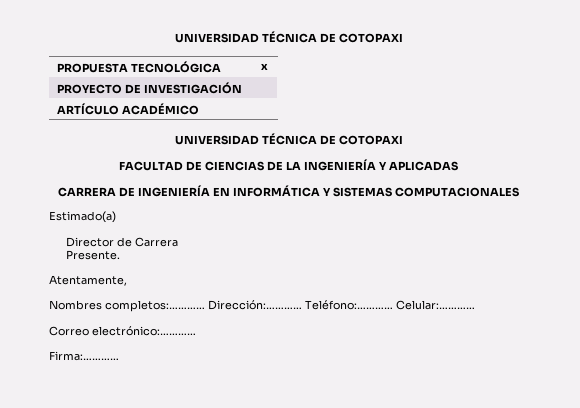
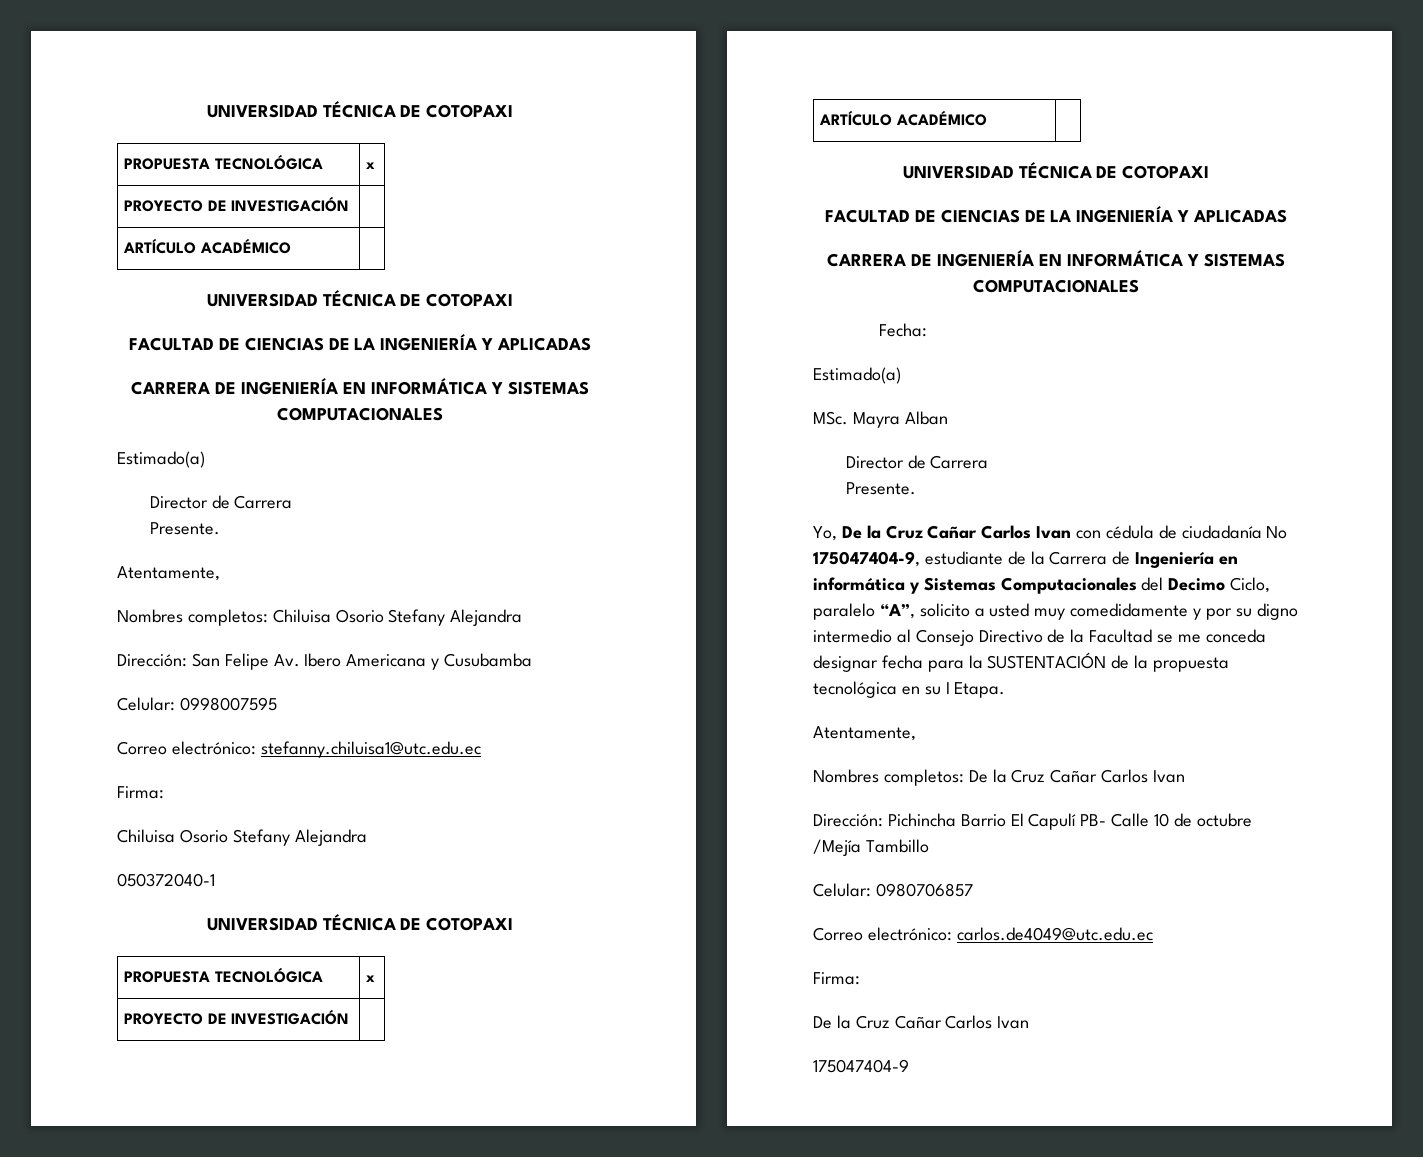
- Nombres completos:………… Dirección:………… Teléfono:………… Celular:…………
- Correo electrónico:…………
- Firma:…………
+ Nombres completos: Chiluisa Osorio Stefany Alejandra
+ Dirección: San Felipe Av. Ibero Americana y Cusubamba
+ Celular: 0998007595
+ Correo electrónico: stefanny.chiluisa1@utc.edu.ec
+ Firma:
+ Chiluisa Osorio Stefany Alejandra
+ 050372040-1
+ UNIVERSIDAD TÉCNICA DE COTOPAXI
+ PROPUESTA TECNOLÓGICA | x
+ PROYECTO DE INVESTIGACIÓN |
+ ARTÍCULO ACADÉMICO |
+ UNIVERSIDAD TÉCNICA DE COTOPAXI
+ FACULTAD DE CIENCIAS DE LA INGENIERÍA Y APLICADAS
+ CARRERA DE INGENIERÍA EN INFORMÁTICA Y SISTEMAS COMPUTACIONALES
+ Fecha:
+ Estimado(a)
+ MSc. Mayra Alban
+ Director de Carrera
+ Presente.
+ Yo, De la Cruz Cañar Carlos Ivan con cédula de ciudadanía No 175047404-9, estudiante de la Carrera de Ingeniería en informática y Sistemas Computacionales del Decimo Ciclo, paralelo “A”, solicito a usted muy comedidamente y por su digno intermedio al Consejo Directivo de la Facultad se me conceda designar fecha para la SUSTENTACIÓN de la propuesta tecnológica en su I Etapa.
+ Atentamente,
+ Nombres completos: De la Cruz Cañar Carlos Ivan
+ Dirección: Pichincha Barrio El Capulí PB- Calle 10 de octubre /Mejía Tambillo
+ Celular: 0980706857
+ Correo electrónico: carlos.de4049@utc.edu.ec
+ Firma:
+ De la Cruz Cañar Carlos Ivan
+ 175047404-9

